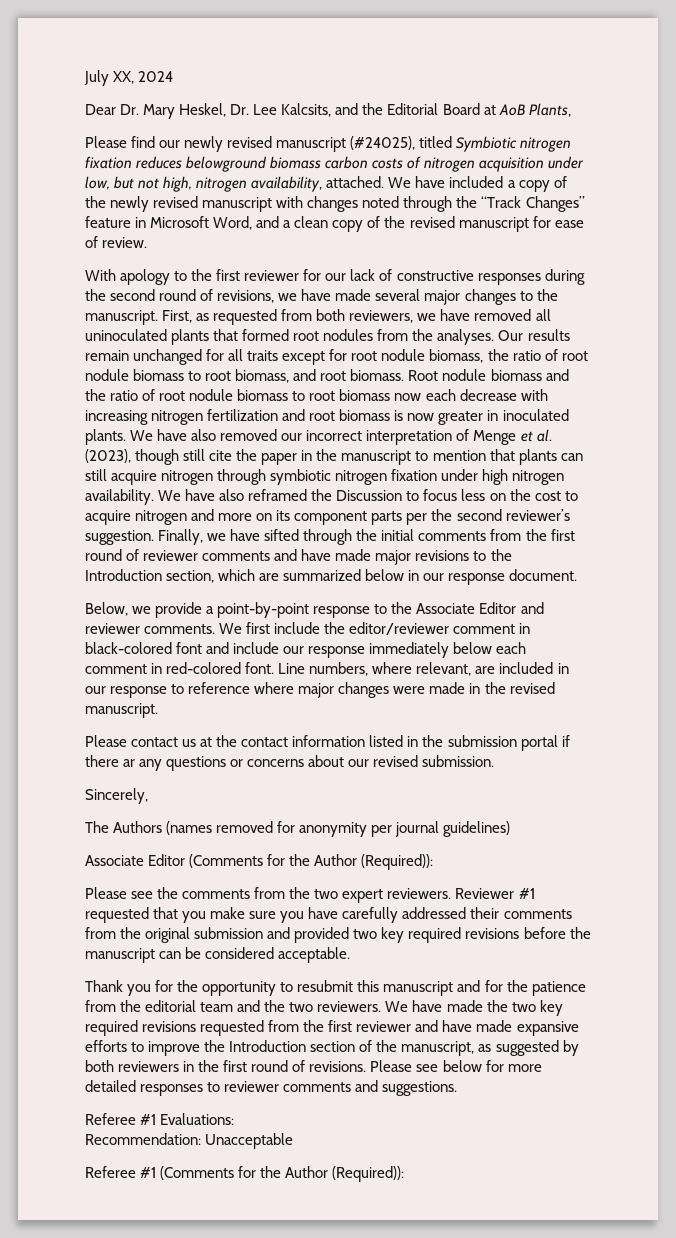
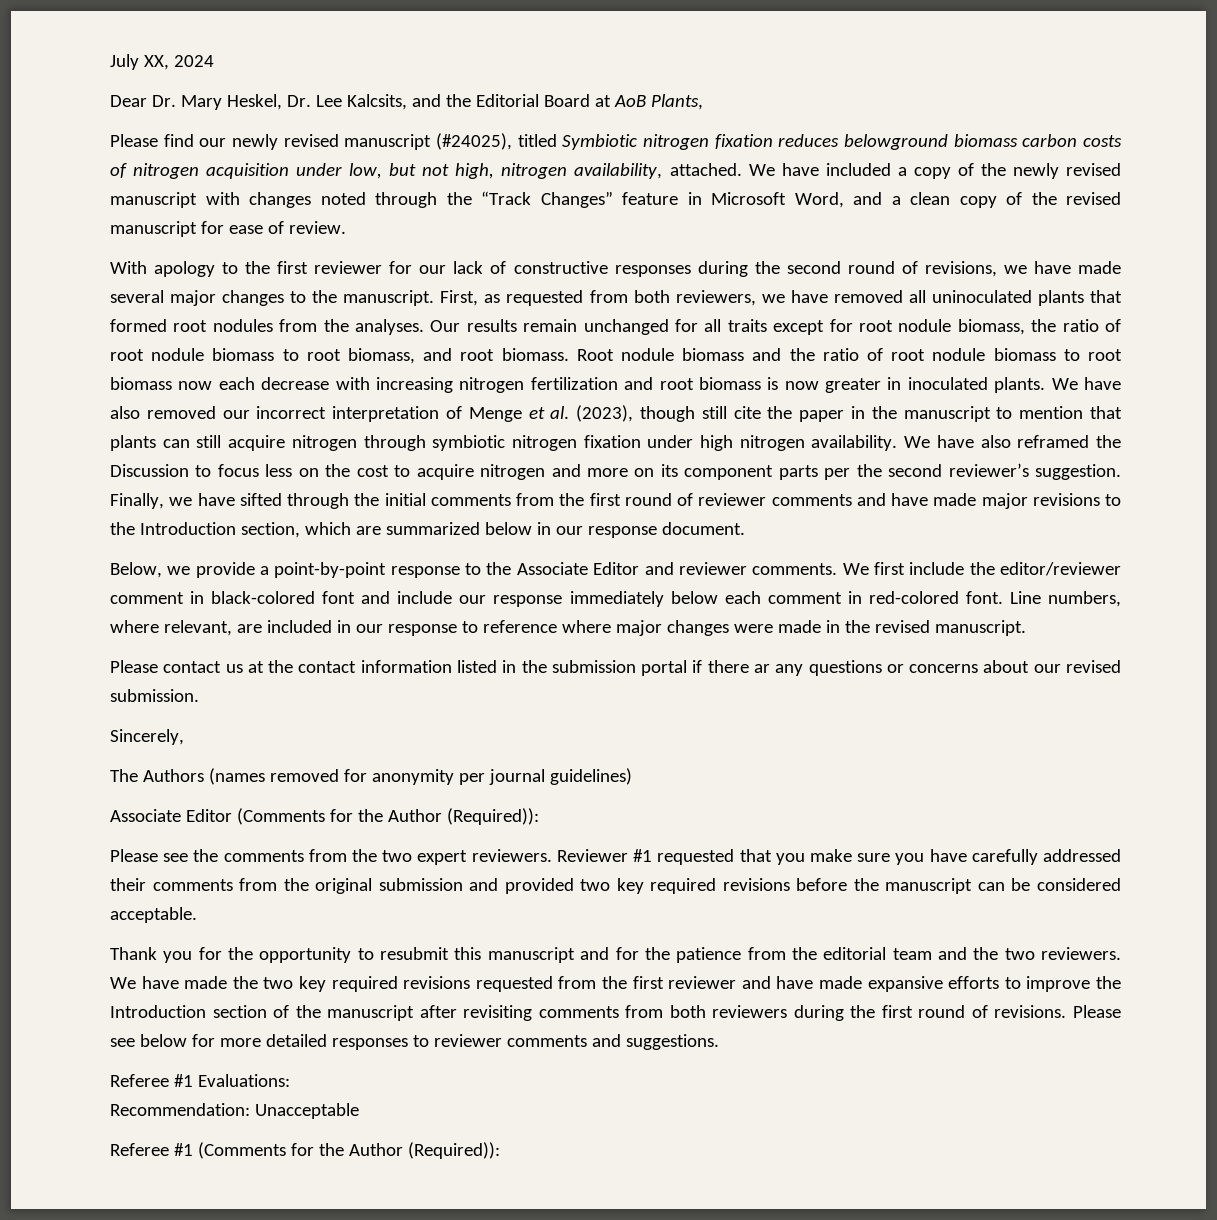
- We have made the two key required revisions requested from the first reviewer and have made expansive efforts to improve the Introduction section of the manuscript, as suggested by both reviewers in the first round of revisions.
+ We have made the two key required revisions requested from the first reviewer and have made expansive efforts to improve the Introduction section of the manuscript after revisiting comments from both reviewers during the first round of revisions.

